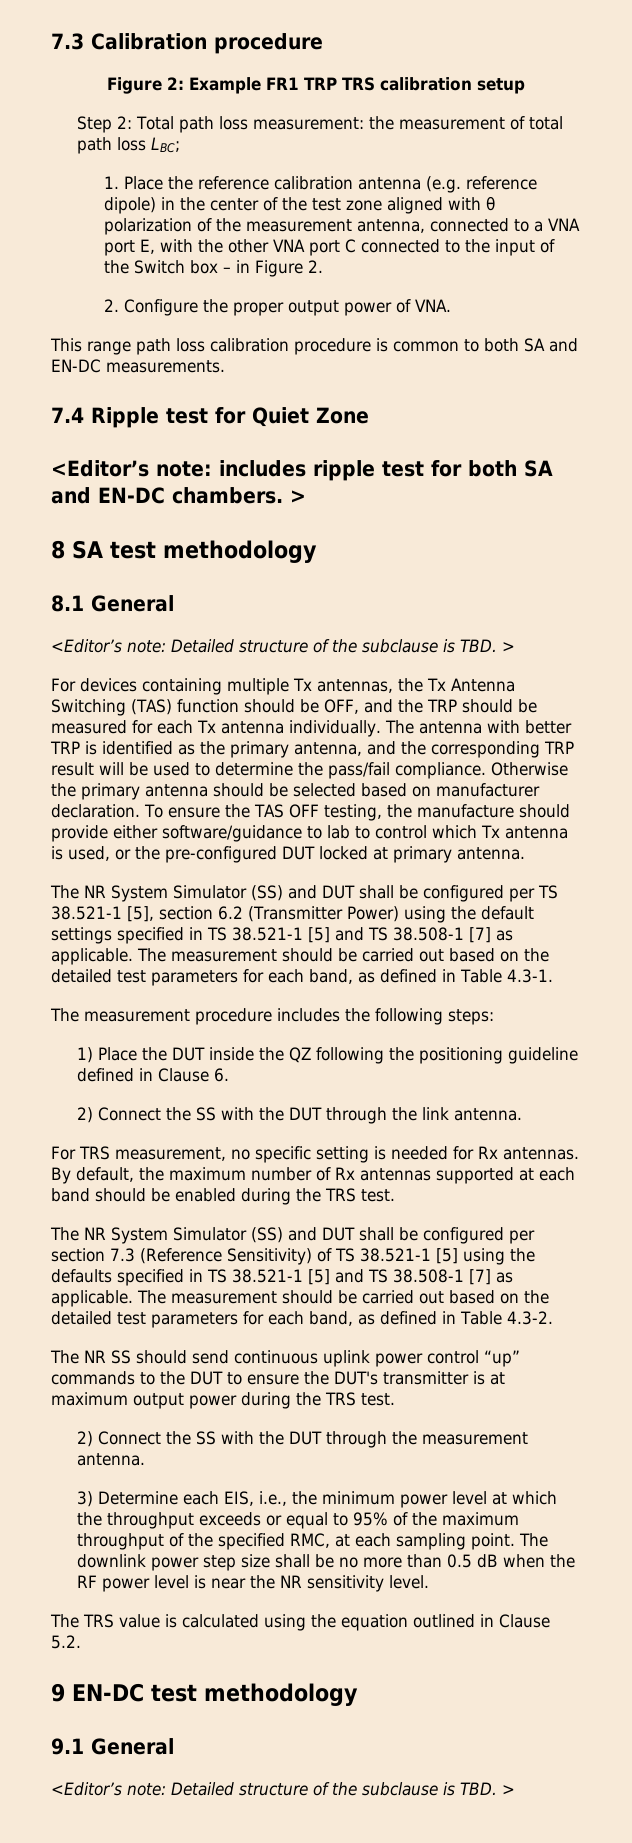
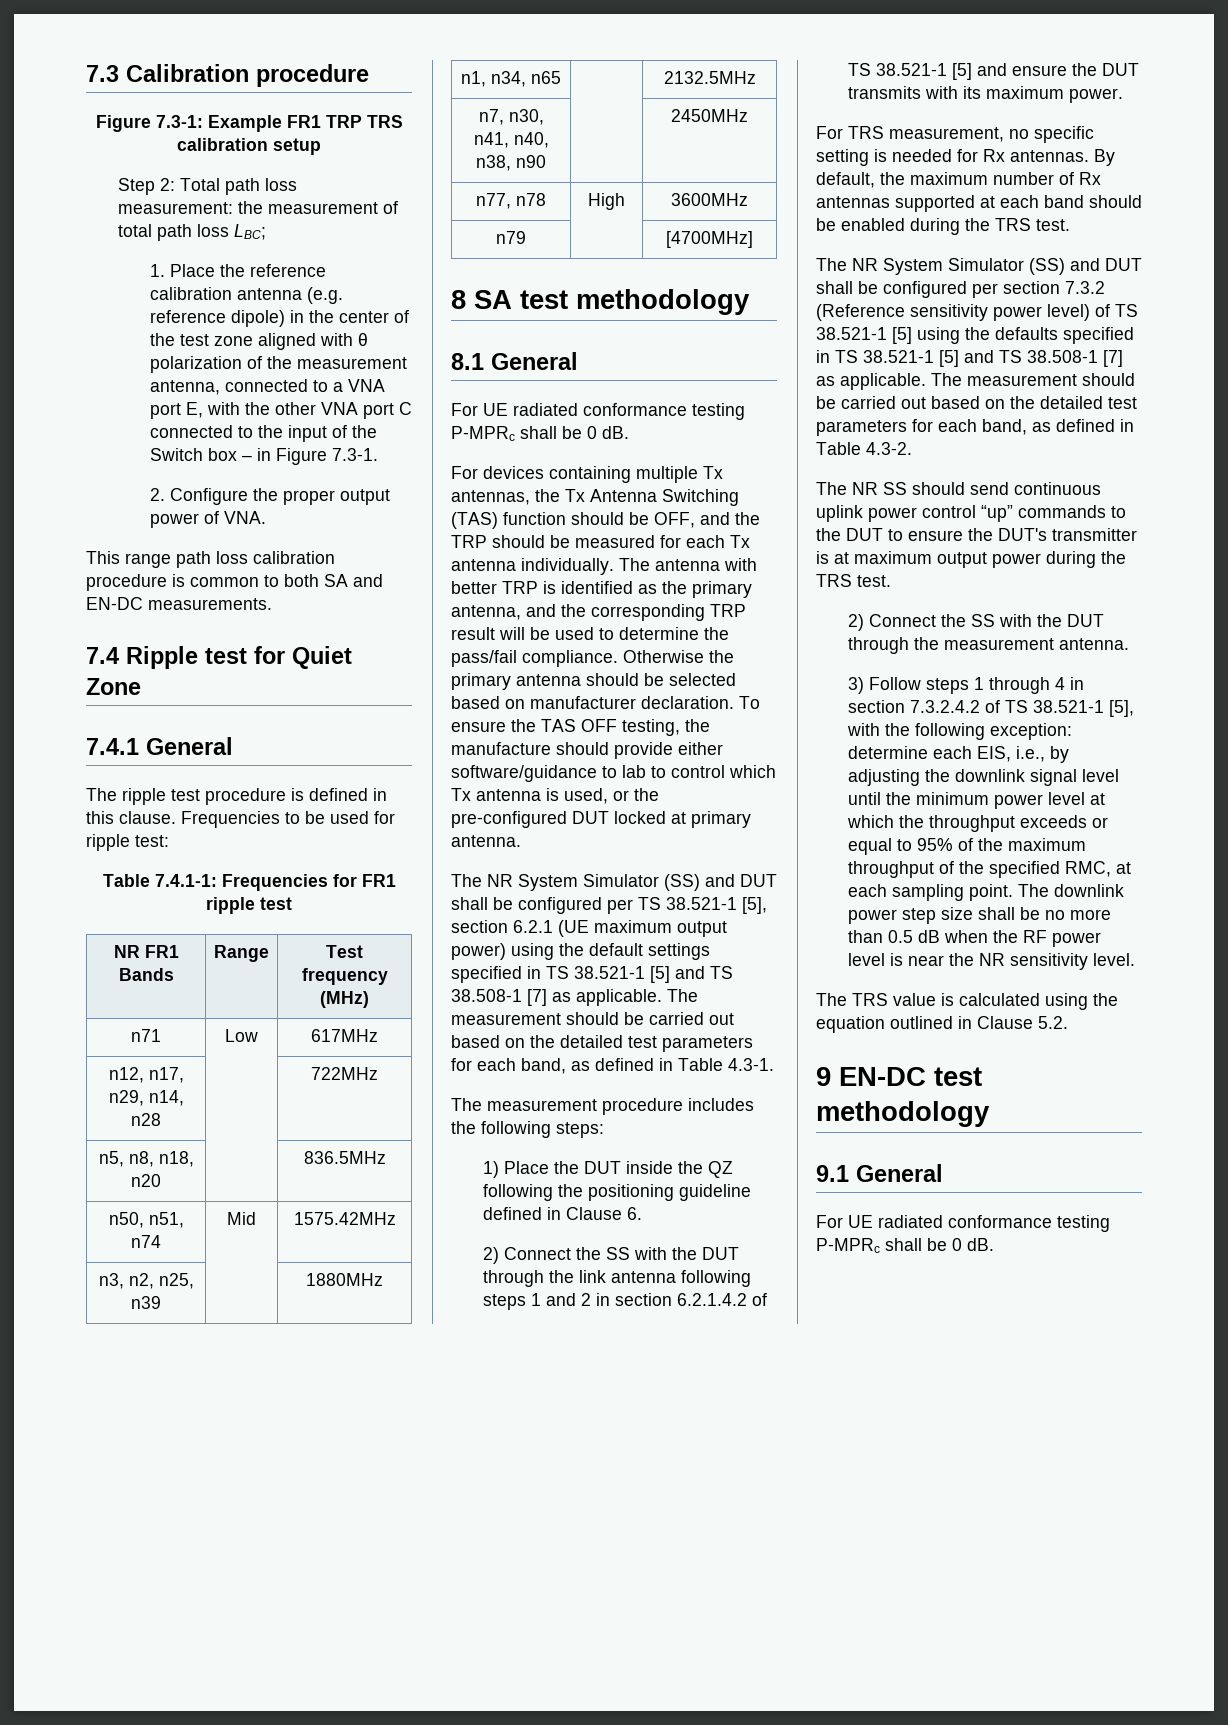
- Figure 2: Example FR1 TRP TRS calibration setup
+ Figure 7.3-1: Example FR1 TRP TRS calibration setup
- 1. Place the reference calibration antenna (e.g. reference dipole) in the center of the test zone aligned with θ polarization of the measurement antenna, connected to a VNA port E, with the other VNA port C connected to the input of the Switch box – in Figure 2.
+ 1. Place the reference calibration antenna (e.g. reference dipole) in the center of the test zone aligned with θ polarization of the measurement antenna, connected to a VNA port E, with the other VNA port C connected to the input of the Switch box – in Figure 7.3-1.
- <Editor’s note: includes ripple test for both SA and EN-DC chambers. >
+ 7.4.1 General
+ The ripple test procedure is defined in this clause. Frequencies to be used for ripple test:
+ Table 7.4.1-1: Frequencies for FR1 ripple test
+ NR FR1 Bands | Range | Test frequency (MHz)
+ n71 | Low | 617MHz
+ n12, n17, n29, n14, n28 | | 722MHz
+ n5, n8, n18, n20 | | 836.5MHz
+ n50, n51, n74 | Mid | 1575.42MHz
+ n3, n2, n25, n39 | | 1880MHz
+ n1, n34, n65 | | 2132.5MHz
+ n7, n30, n41, n40, n38, n90 | | 2450MHz
+ n77, n78 | High | 3600MHz
+ n79 | | [4700MHz]
  8.1 General
- <Editor’s note: Detailed structure of the subclause is TBD. >
+ For UE radiated conformance testing P-MPRc shall be 0 dB.
- The NR System Simulator (SS) and DUT shall be configured per TS 38.521-1 [5], section 6.2 (Transmitter Power) using the default settings specified in TS 38.521-1 [5] and TS 38.508-1 [7] as applicable.
+ The NR System Simulator (SS) and DUT shall be configured per TS 38.521-1 [5], section 6.2.1 (UE maximum output power) using the default settings specified in TS 38.521-1 [5] and TS 38.508-1 [7] as applicable.
- 2) Connect the SS with the DUT through the link antenna.
+ 2) Connect the SS with the DUT through the link antenna following steps 1 and 2 in section 6.2.1.4.2 of TS 38.521-1 [5] and ensure the DUT transmits with its maximum power.
- The NR System Simulator (SS) and DUT shall be configured per section 7.3 (Reference Sensitivity) of TS 38.521-1 [5] using the defaults specified in TS 38.521-1 [5] and TS 38.508-1 [7] as applicable.
+ The NR System Simulator (SS) and DUT shall be configured per section 7.3.2 (Reference sensitivity power level) of TS 38.521-1 [5] using the defaults specified in TS 38.521-1 [5] and TS 38.508-1 [7] as applicable.
- 3) Determine each EIS, i.e., the minimum power level at which the throughput exceeds or equal to 95% of the maximum throughput of the specified RMC, at each sampling point.
+ 3) Follow steps 1 through 4 in section 7.3.2.4.2 of TS 38.521-1 [5], with the following exception: determine each EIS, i.e., by adjusting the downlink signal level until the minimum power level at which the throughput exceeds or equal to 95% of the maximum throughput of the specified RMC, at each sampling point.
  9.1 General
- <Editor’s note: Detailed structure of the subclause is TBD. >
+ For UE radiated conformance testing P-MPRc shall be 0 dB.

